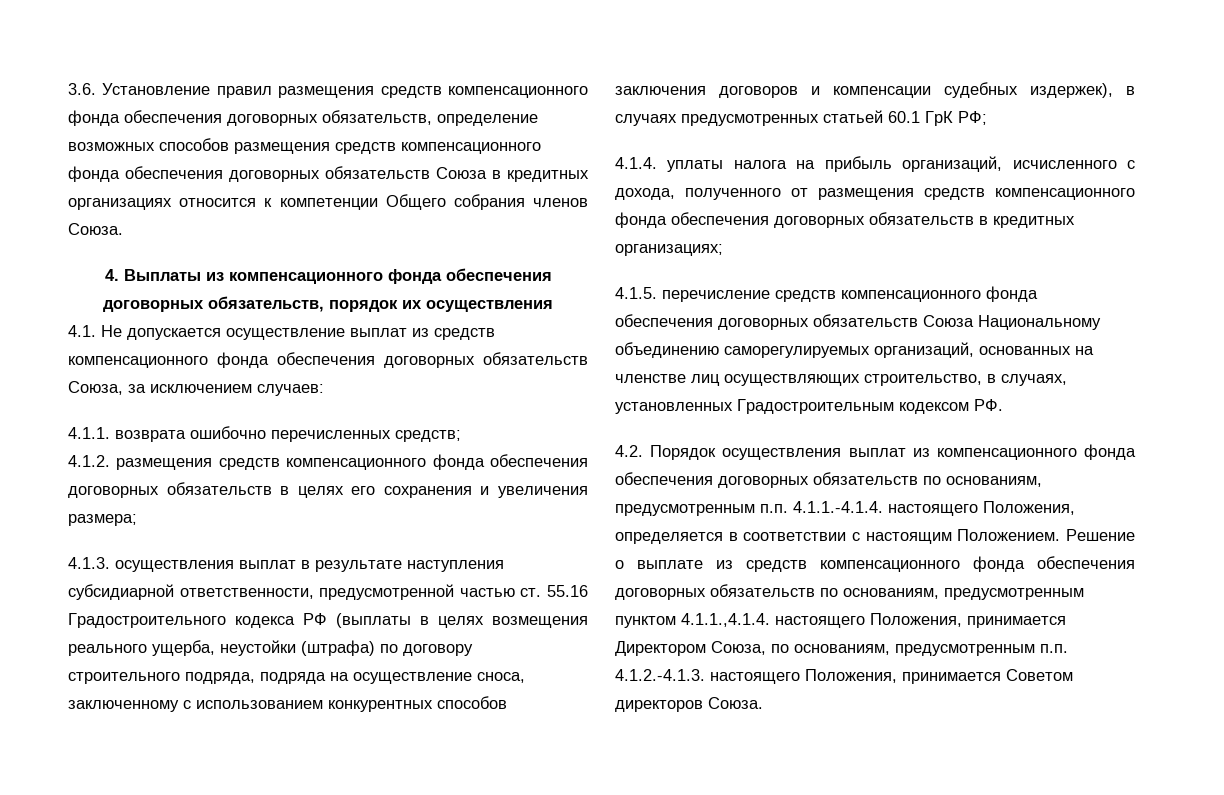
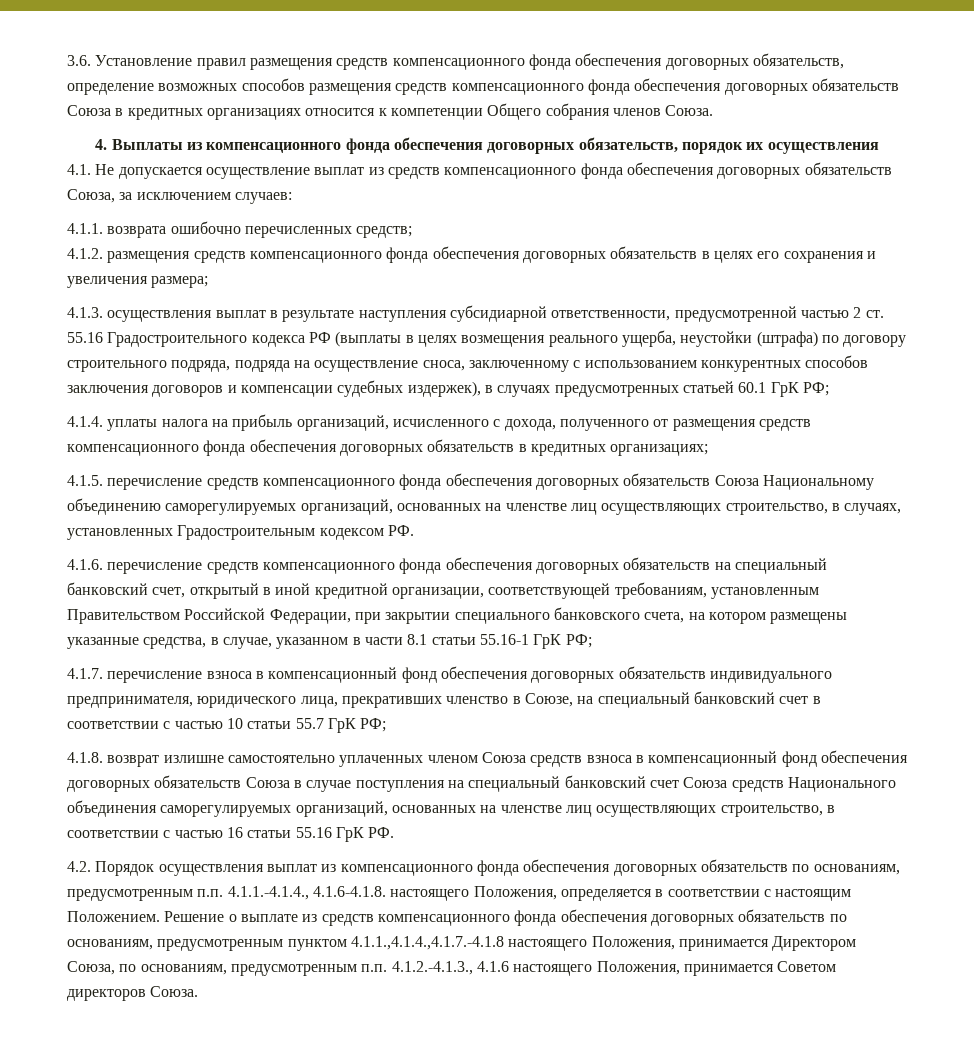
- 4.1.3. осуществления выплат в результате наступления субсидиарной ответственности, предусмотренной частью ст. 55.16 Градостроительного кодекса РФ (выплаты в целях возмещения реального ущерба, неустойки (штрафа) по договору строительного подряда, подряда на осуществление сноса, заключенному с использованием конкурентных способов заключения договоров и компенсации судебных издержек), в случаях предусмотренных статьей 60.1 ГрК РФ;
+ 4.1.3. осуществления выплат в результате наступления субсидиарной ответственности, предусмотренной частью 2 ст. 55.16 Градостроительного кодекса РФ (выплаты в целях возмещения реального ущерба, неустойки (штрафа) по договору строительного подряда, подряда на осуществление сноса, заключенному с использованием конкурентных способов заключения договоров и компенсации судебных издержек), в случаях предусмотренных статьей 60.1 ГрК РФ;
+ 4.1.6. перечисление средств компенсационного фонда обеспечения договорных обязательств на специальный банковский счет, открытый в иной кредитной организации, соответствующей требованиям, установленным Правительством Российской Федерации, при закрытии специального банковского счета, на котором размещены указанные средства, в случае, указанном в части 8.1 статьи 55.16-1 ГрК РФ;
+ 4.1.7. перечисление взноса в компенсационный фонд обеспечения договорных обязательств индивидуального предпринимателя, юридического лица, прекративших членство в Союзе, на специальный банковский счет в соответствии с частью 10 статьи 55.7 ГрК РФ;
+ 4.1.8. возврат излишне самостоятельно уплаченных членом Союза средств взноса в компенсационный фонд обеспечения договорных обязательств Союза в случае поступления на специальный банковский счет Союза средств Национального объединения саморегулируемых организаций, основанных на членстве лиц осуществляющих строительство, в соответствии с частью 16 статьи 55.16 ГрК РФ.
- 4.2. Порядок осуществления выплат из компенсационного фонда обеспечения договорных обязательств по основаниям, предусмотренным п.п. 4.1.1.-4.1.4. настоящего Положения, определяется в соответствии с настоящим Положением.
+ 4.2. Порядок осуществления выплат из компенсационного фонда обеспечения договорных обязательств по основаниям, предусмотренным п.п. 4.1.1.-4.1.4., 4.1.6-4.1.8. настоящего Положения, определяется в соответствии с настоящим Положением.
- Решение о выплате из средств компенсационного фонда обеспечения договорных обязательств по основаниям, предусмотренным пунктом 4.1.1.,4.1.4. настоящего Положения, принимается Директором Союза, по основаниям, предусмотренным п.п. 4.1.2.-4.1.3. настоящего Положения, принимается Советом директоров Союза.
+ Решение о выплате из средств компенсационного фонда обеспечения договорных обязательств по основаниям, предусмотренным пунктом 4.1.1.,4.1.4.,4.1.7.-4.1.8 настоящего Положения, принимается Директором Союза, по основаниям, предусмотренным п.п. 4.1.2.-4.1.3., 4.1.6 настоящего Положения, принимается Советом директоров Союза.

